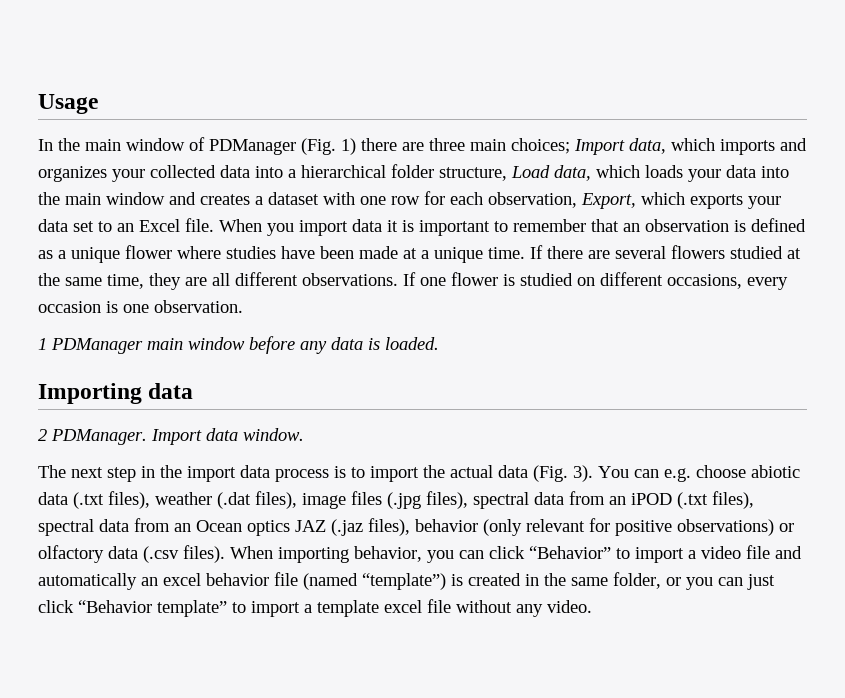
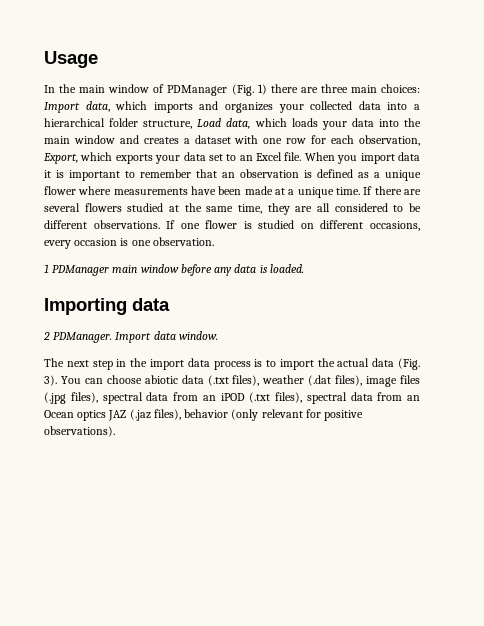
- In the main window of PDManager (Fig. 1) there are three main choices; Import data, which imports and organizes your collected data into a hierarchical folder structure, Load data, which loads your data into the main window and creates a dataset with one row for each observation, Export, which exports your data set to an Excel file.
+ In the main window of PDManager (Fig. 1) there are three main choices: Import data, which imports and organizes your collected data into a hierarchical folder structure, Load data, which loads your data into the main window and creates a dataset with one row for each observation, Export, which exports your data set to an Excel file.
- When you import data it is important to remember that an observation is defined as a unique flower where studies have been made at a unique time.
+ When you import data it is important to remember that an observation is defined as a unique flower where measurements have been made at a unique time.
- If there are several flowers studied at the same time, they are all different observations.
+ If there are several flowers studied at the same time, they are all considered to be different observations.
- You can e.g. choose abiotic data (.txt files), weather (.dat files), image files (.jpg files), spectral data from an iPOD (.txt files), spectral data from an Ocean optics JAZ (.jaz files), behavior (only relevant for positive observations) or olfactory data (.csv files). When importing behavior, you can click “Behavior” to import a video file and automatically an excel behavior file (named “template”) is created in the same folder, or you can just click “Behavior template” to import a template excel file without any video.
+ You can choose abiotic data (.txt files), weather (.dat files), image files (.jpg files), spectral data from an iPOD (.txt files), spectral data from an Ocean optics JAZ (.jaz files), behavior (only relevant for positive observations).

